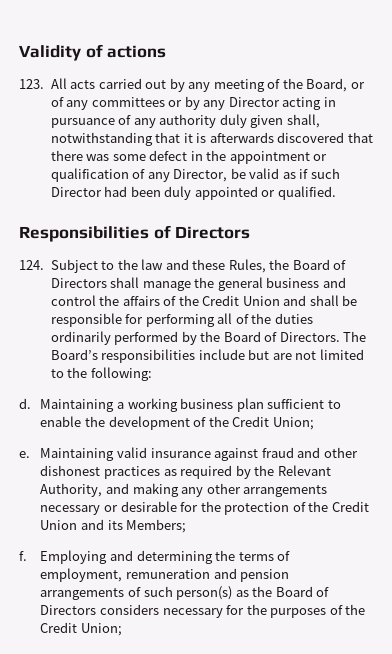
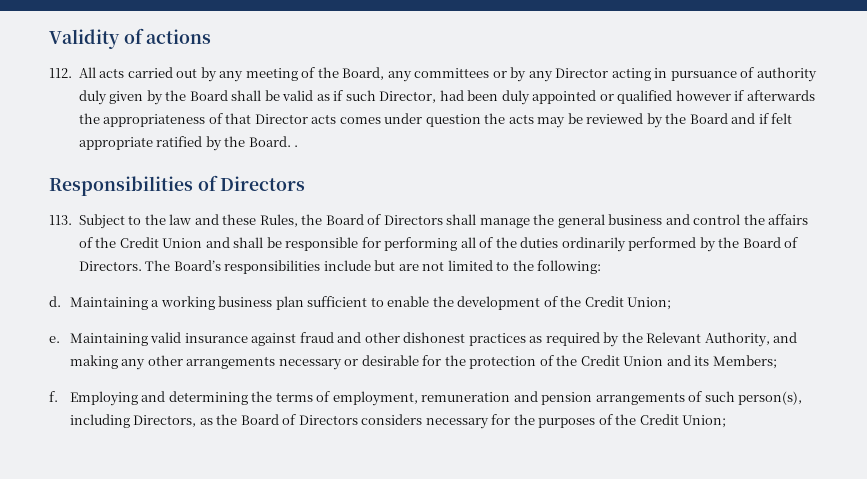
- 123. All acts carried out by any meeting of the Board, or of any committees or by any Director acting in pursuance of any authority duly given shall, notwithstanding that it is afterwards discovered that there was some defect in the appointment or qualification of any Director, be valid as if such Director had been duly appointed or qualified.
+ 112. All acts carried out by any meeting of the Board, any committees or by any Director acting in pursuance of authority duly given by the Board shall be valid as if such Director, had been duly appointed or qualified however if afterwards the appropriateness of that Director acts comes under question the acts may be reviewed by the Board and if felt appropriate ratified by the Board. .
- 124. Subject to the law and these Rules, the Board of Directors shall manage the general business and control the affairs of the Credit Union and shall be responsible for performing all of the duties ordinarily performed by the Board of Directors.
+ 113. Subject to the law and these Rules, the Board of Directors shall manage the general business and control the affairs of the Credit Union and shall be responsible for performing all of the duties ordinarily performed by the Board of Directors.
- Employing and determining the terms of employment, remuneration and pension arrangements of such person(s) as the Board of Directors considers necessary for the purposes of the Credit Union;
+ Employing and determining the terms of employment, remuneration and pension arrangements of such person(s), including Directors, as the Board of Directors considers necessary for the purposes of the Credit Union;

